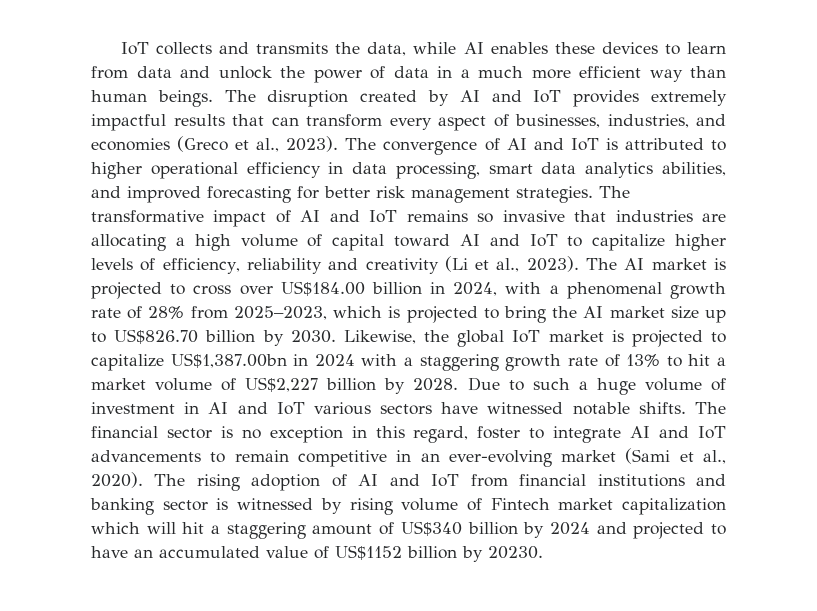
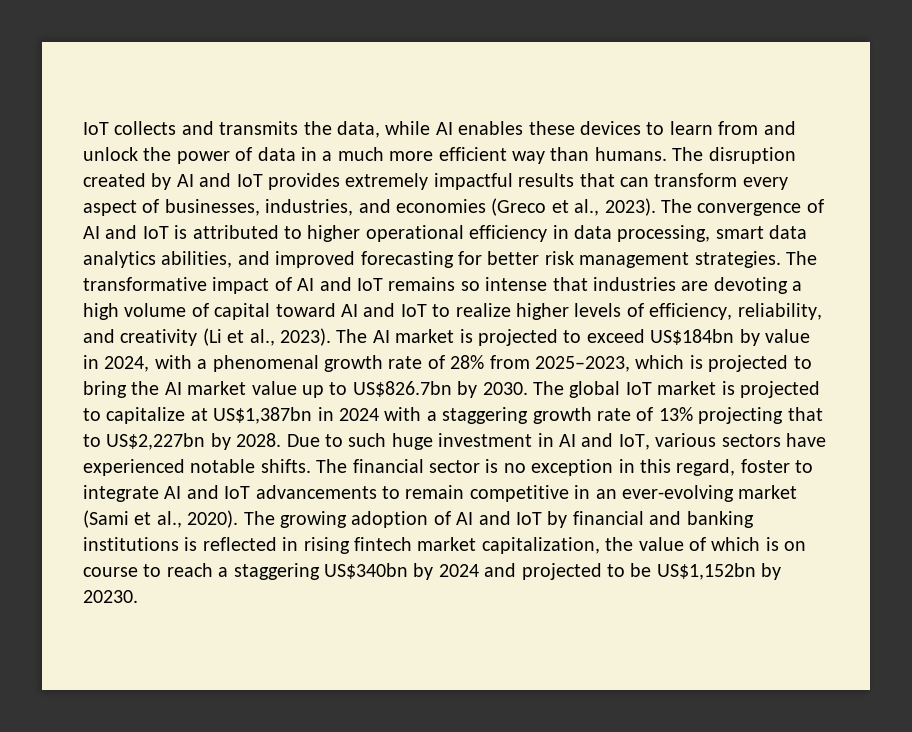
- IoT collects and transmits the data, while AI enables these devices to learn from data and unlock the power of data in a much more efficient way than human beings.
+ IoT collects and transmits the data, while AI enables these devices to learn from and unlock the power of data in a much more efficient way than humans.
- The transformative impact of AI and IoT remains so invasive that industries are allocating a high volume of capital toward AI and IoT to capitalize higher levels of efficiency, reliability and creativity (Li et al., 2023).
+ The transformative impact of AI and IoT remains so intense that industries are devoting a high volume of capital toward AI and IoT to realize higher levels of efficiency, reliability, and creativity (Li et al., 2023).
- The AI market is projected to cross over US$184.00 billion in 2024, with a phenomenal growth rate of 28% from 2025–2023, which is projected to bring the AI market size up to US$826.70 billion by 2030. Likewise, the global IoT market is projected to capitalize US$1,387.00bn in 2024 with a staggering growth rate of 13% to hit a market volume of US$2,227 billion by 2028.
+ The AI market is projected to exceed US$184bn by value in 2024, with a phenomenal growth rate of 28% from 2025–2023, which is projected to bring the AI market value up to US$826.7bn by 2030. The global IoT market is projected to capitalize at US$1,387bn in 2024 with a staggering growth rate of 13% projecting that to US$2,227bn by 2028.
- Due to such a huge volume of investment in AI and IoT various sectors have witnessed notable shifts.
+ Due to such huge investment in AI and IoT, various sectors have experienced notable shifts.
- The rising adoption of AI and IoT from financial institutions and banking sector is witnessed by rising volume of Fintech market capitalization which will hit a staggering amount of US$340 billion by 2024 and projected to have an accumulated value of US$1152 billion by 20230.
+ The growing adoption of AI and IoT by financial and banking institutions is reflected in rising fintech market capitalization, the value of which is on course to reach a staggering US$340bn by 2024 and projected to be US$1,152bn by 20230.

